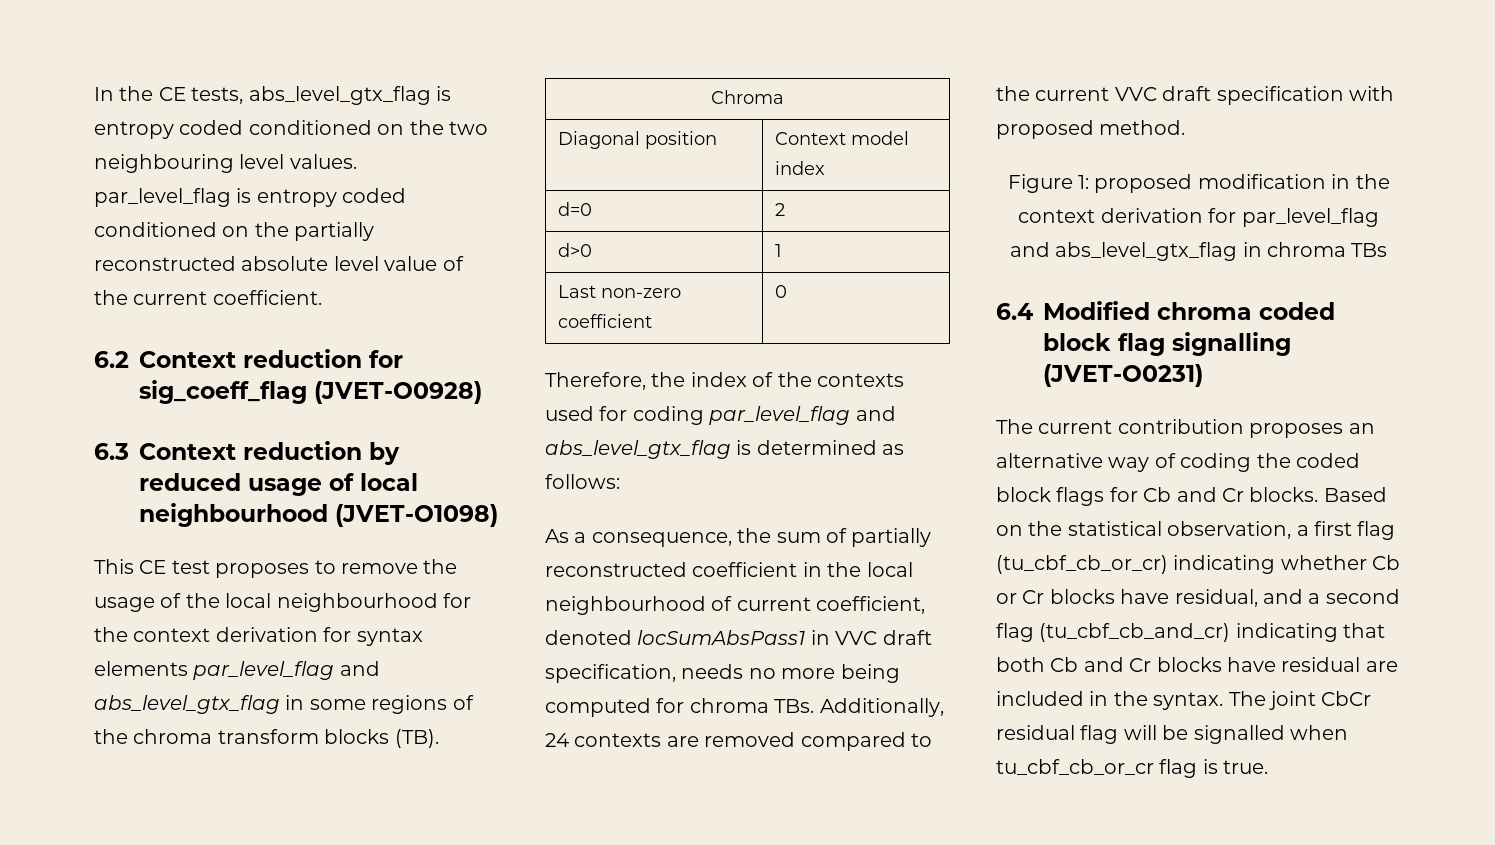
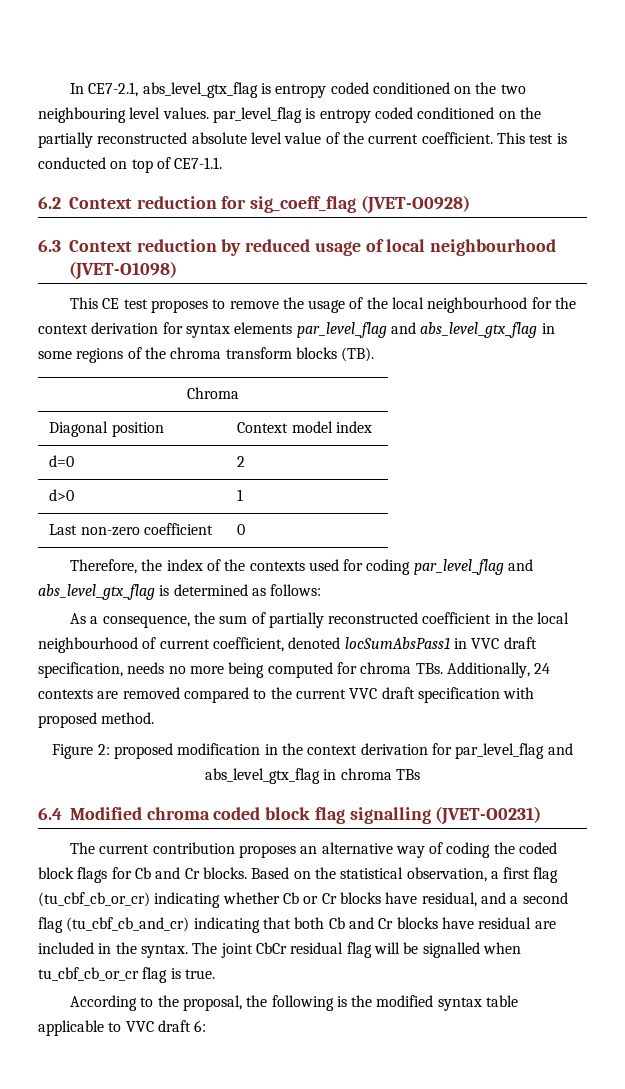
- In the CE tests, abs_level_gtx_flag is entropy coded conditioned on the two neighbouring level values. par_level_flag is entropy coded conditioned on the partially reconstructed absolute level value of the current coefficient.
+ In CE7-2.1, abs_level_gtx_flag is entropy coded conditioned on the two neighbouring level values. par_level_flag is entropy coded conditioned on the partially reconstructed absolute level value of the current coefficient. This test is conducted on top of CE7-1.1.
- Figure 1: proposed modification in the context derivation for par_level_flag and abs_level_gtx_flag in chroma TBs
+ Figure 2: proposed modification in the context derivation for par_level_flag and abs_level_gtx_flag in chroma TBs
+ According to the proposal, the following is the modified syntax table applicable to VVC draft 6:

